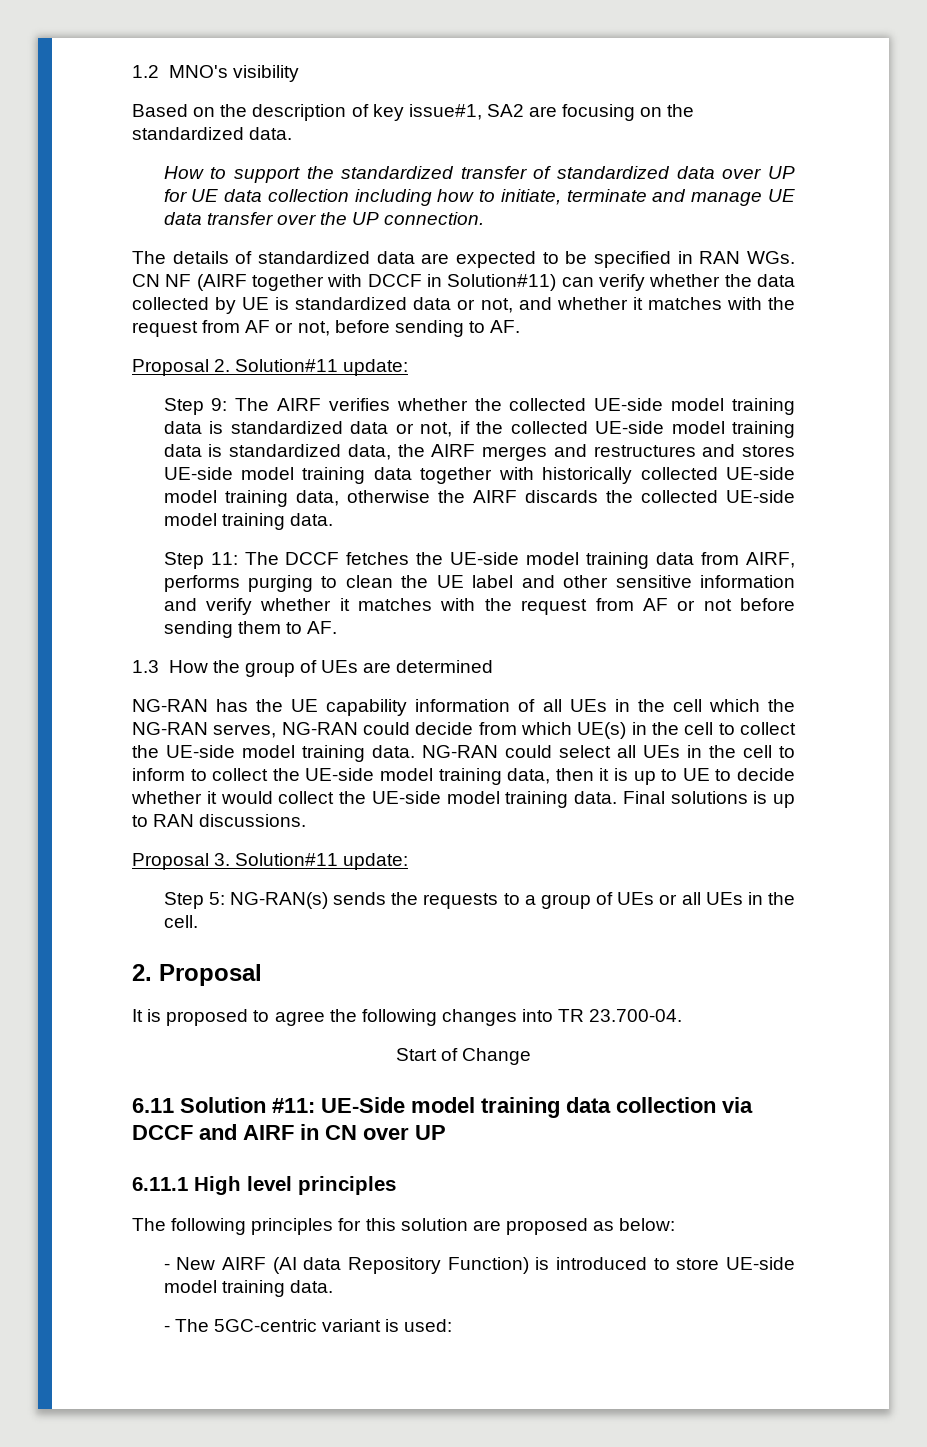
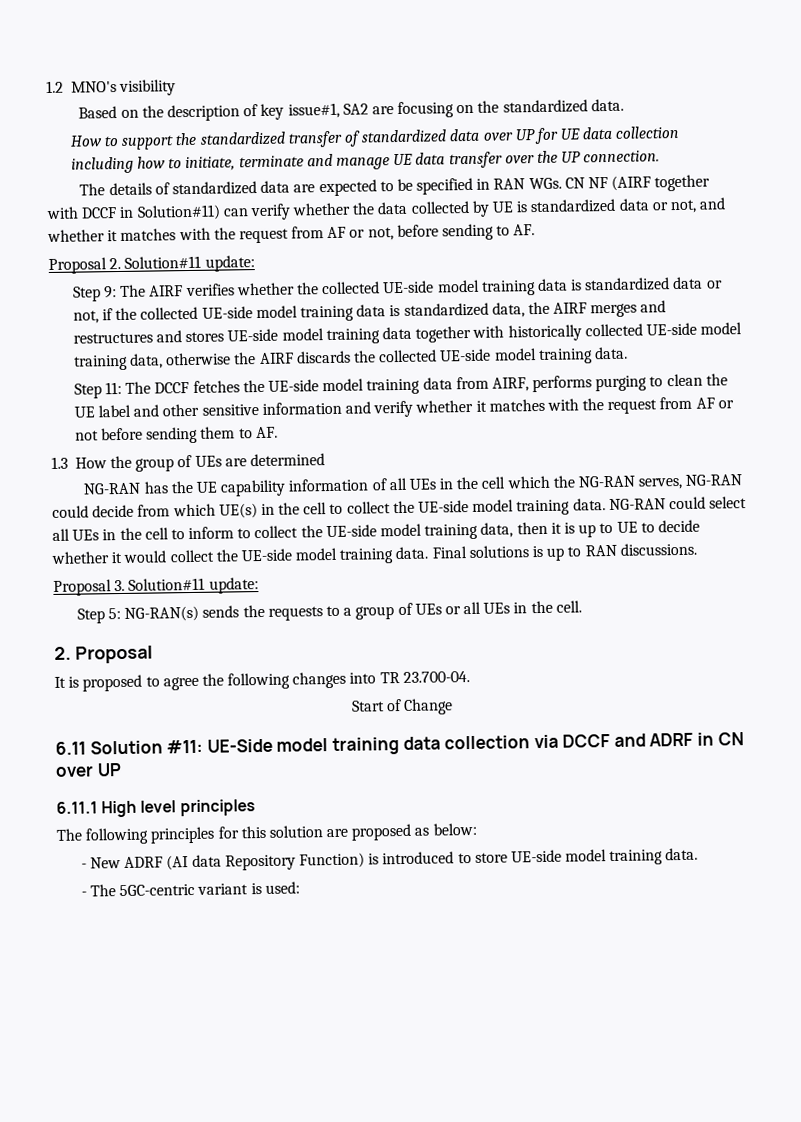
- 6.11 Solution #11: UE-Side model training data collection via DCCF and AIRF in CN over UP
+ 6.11 Solution #11: UE-Side model training data collection via DCCF and ADRF in CN over UP
- - New AIRF (AI data Repository Function) is introduced to store UE-side model training data.
+ - New ADRF (AI data Repository Function) is introduced to store UE-side model training data.

